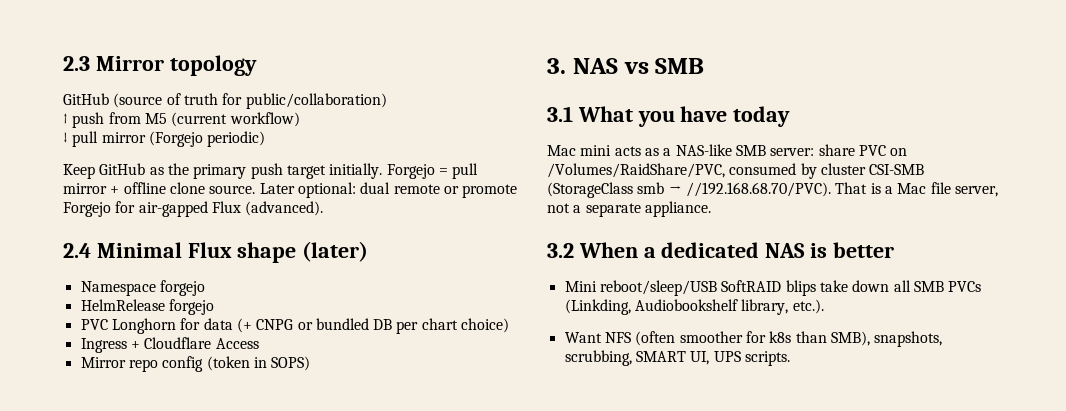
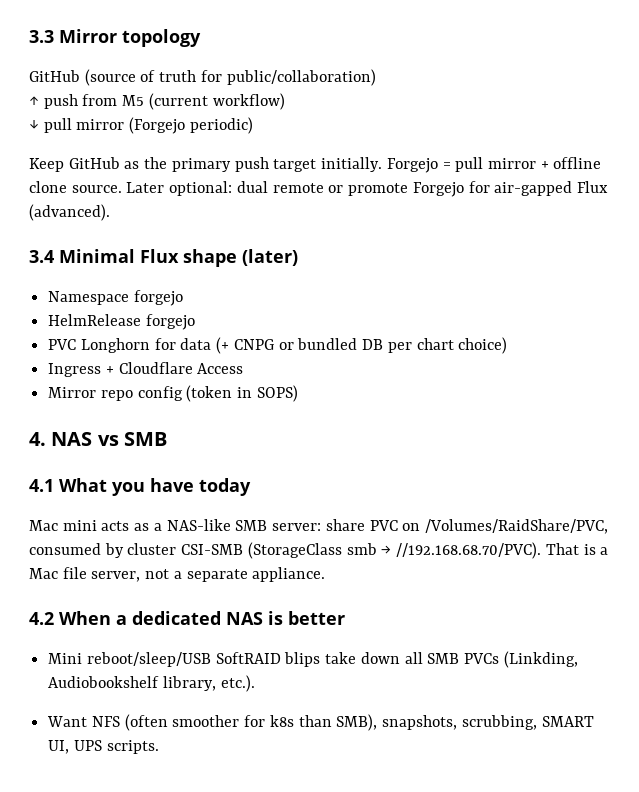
- 2.3 Mirror topology
+ 3.3 Mirror topology
- 2.4 Minimal Flux shape (later)
+ 3.4 Minimal Flux shape (later)
- 3. NAS vs SMB
+ 4. NAS vs SMB
- 3.1 What you have today
+ 4.1 What you have today
- 3.2 When a dedicated NAS is better
+ 4.2 When a dedicated NAS is better

